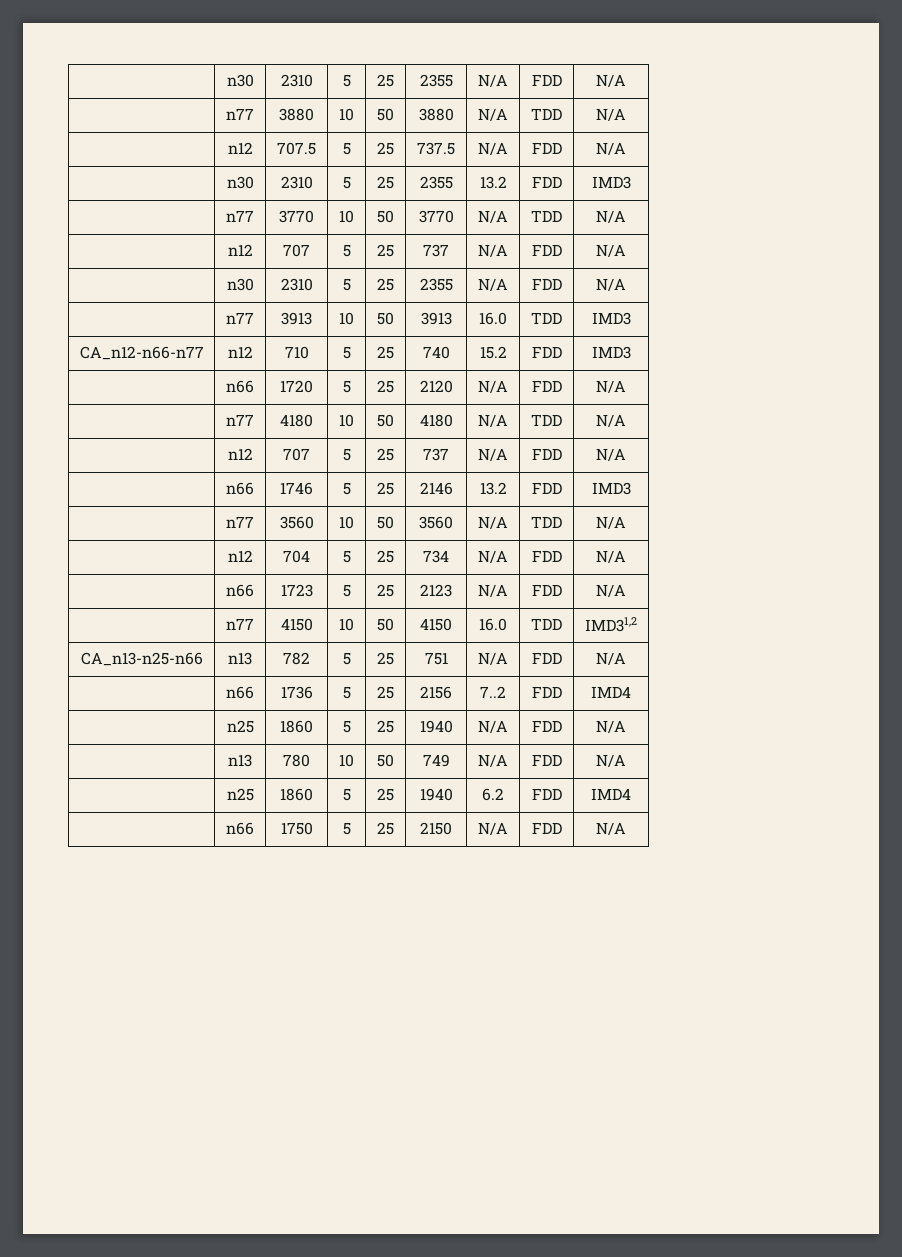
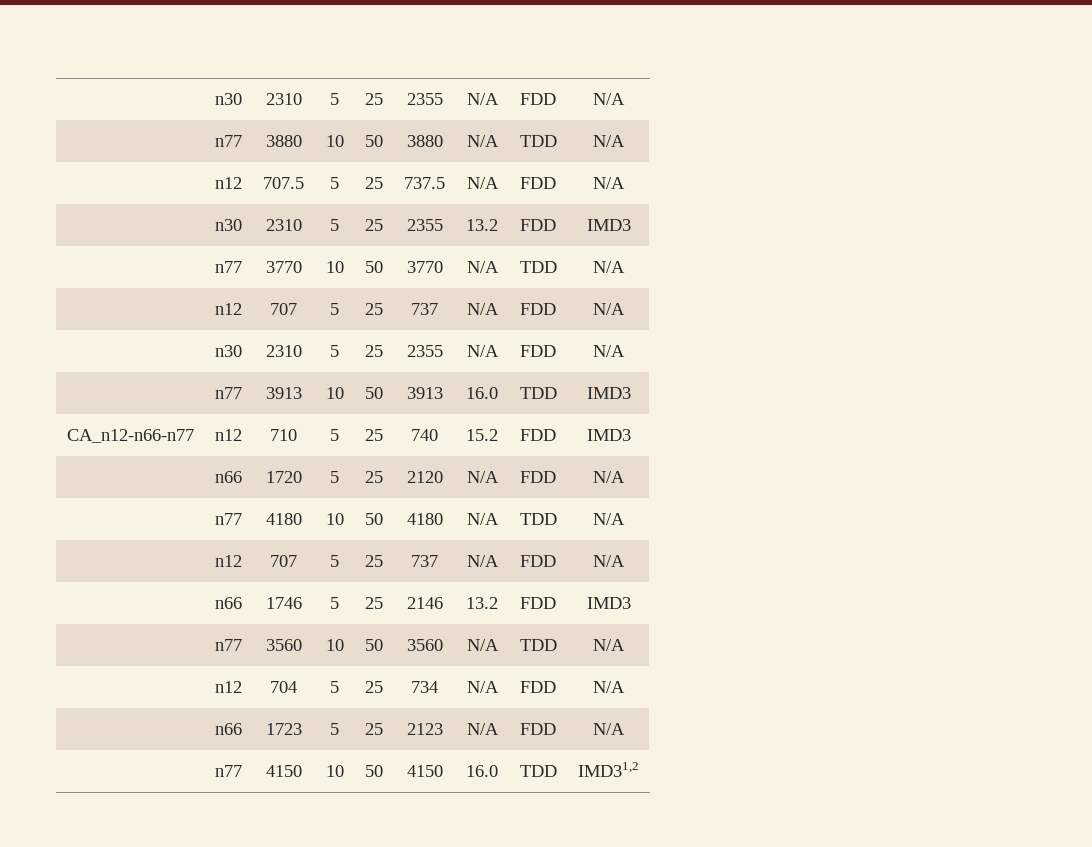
- CA_n13-n25-n66 | n13 | 782 | 5 | 25 | 751 | N/A | FDD | N/A
- | n66 | 1736 | 5 | 25 | 2156 | 7..2 | FDD | IMD4
- | n25 | 1860 | 5 | 25 | 1940 | N/A | FDD | N/A
- | n13 | 780 | 10 | 50 | 749 | N/A | FDD | N/A
- | n25 | 1860 | 5 | 25 | 1940 | 6.2 | FDD | IMD4
- | n66 | 1750 | 5 | 25 | 2150 | N/A | FDD | N/A

